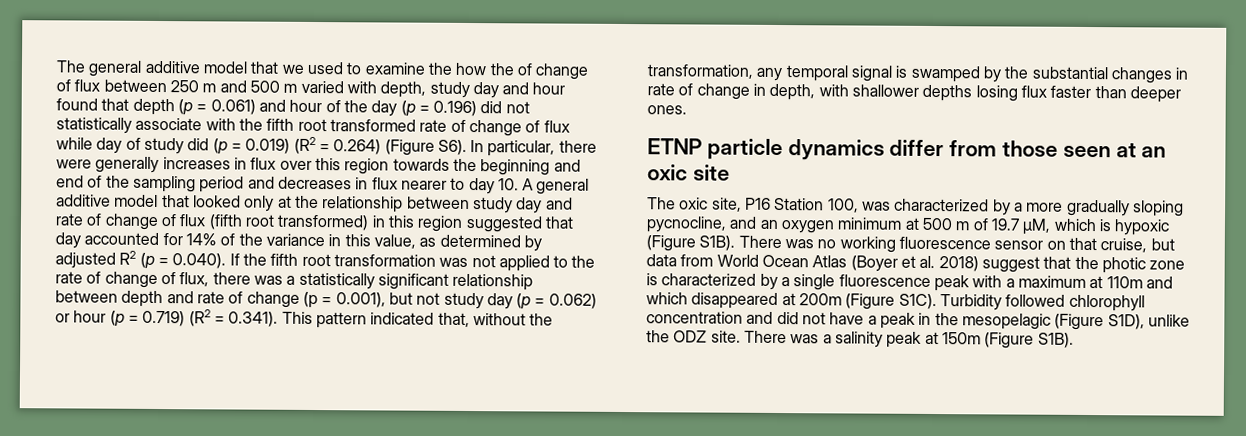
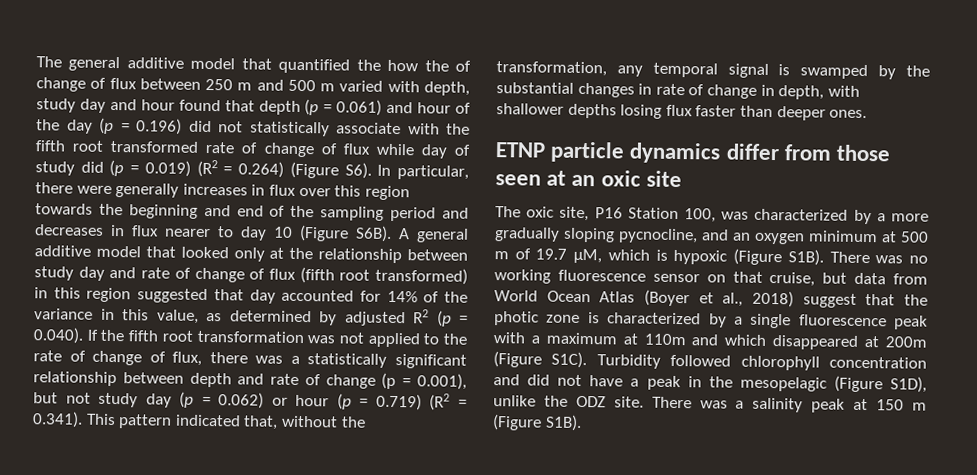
- The general additive model that we used to examine the how the of change of flux between 250 m and 500 m varied with depth, study day and hour found that depth (p = 0.061) and hour of the day (p = 0.196) did not statistically associate with the fifth root transformed rate of change of flux while day of study did (p = 0.019) (R2 = 0.264) (Figure S6). In particular, there were generally increases in flux over this region towards the beginning and end of the sampling period and decreases in flux nearer to day 10. A general additive model that looked only at the relationship between study day and rate of change of flux (fifth root transformed) in this region suggested that day accounted for 14% of the variance in this value, as determined by adjusted R2 (p = 0.040). If the fifth root transformation was not applied to the rate of change of flux, there was a statistically significant relationship between depth and rate of change (p = 0.001), but not study day (p = 0.062) or hour (p = 0.719) (R2 = 0.341). This pattern indicated that, without the transformation, any temporal signal is swamped by the substantial changes in rate of change in depth, with shallower depths losing flux faster than deeper ones.
+ The general additive model that quantified the how the of change of flux between 250 m and 500 m varied with depth, study day and hour found that depth (p = 0.061) and hour of the day (p = 0.196) did not statistically associate with the fifth root transformed rate of change of flux while day of study did (p = 0.019) (R2 = 0.264) (Figure S6). In particular, there were generally increases in flux over this region towards the beginning and end of the sampling period and decreases in flux nearer to day 10 (Figure S6B). A general additive model that looked only at the relationship between study day and rate of change of flux (fifth root transformed) in this region suggested that day accounted for 14% of the variance in this value, as determined by adjusted R2 (p = 0.040). If the fifth root transformation was not applied to the rate of change of flux, there was a statistically significant relationship between depth and rate of change (p = 0.001), but not study day (p = 0.062) or hour (p = 0.719) (R2 = 0.341). This pattern indicated that, without the transformation, any temporal signal is swamped by the substantial changes in rate of change in depth, with shallower depths losing flux faster than deeper ones.
- There was no working fluorescence sensor on that cruise, but data from World Ocean Atlas (Boyer et al. 2018) suggest that the photic zone is characterized by a single fluorescence peak with a maximum at 110m and which disappeared at 200m (Figure S1C).
+ There was no working fluorescence sensor on that cruise, but data from World Ocean Atlas (Boyer et al., 2018) suggest that the photic zone is characterized by a single fluorescence peak with a maximum at 110m and which disappeared at 200m (Figure S1C).
- There was a salinity peak at 150m (Figure S1B).
+ There was a salinity peak at 150 m (Figure S1B).

